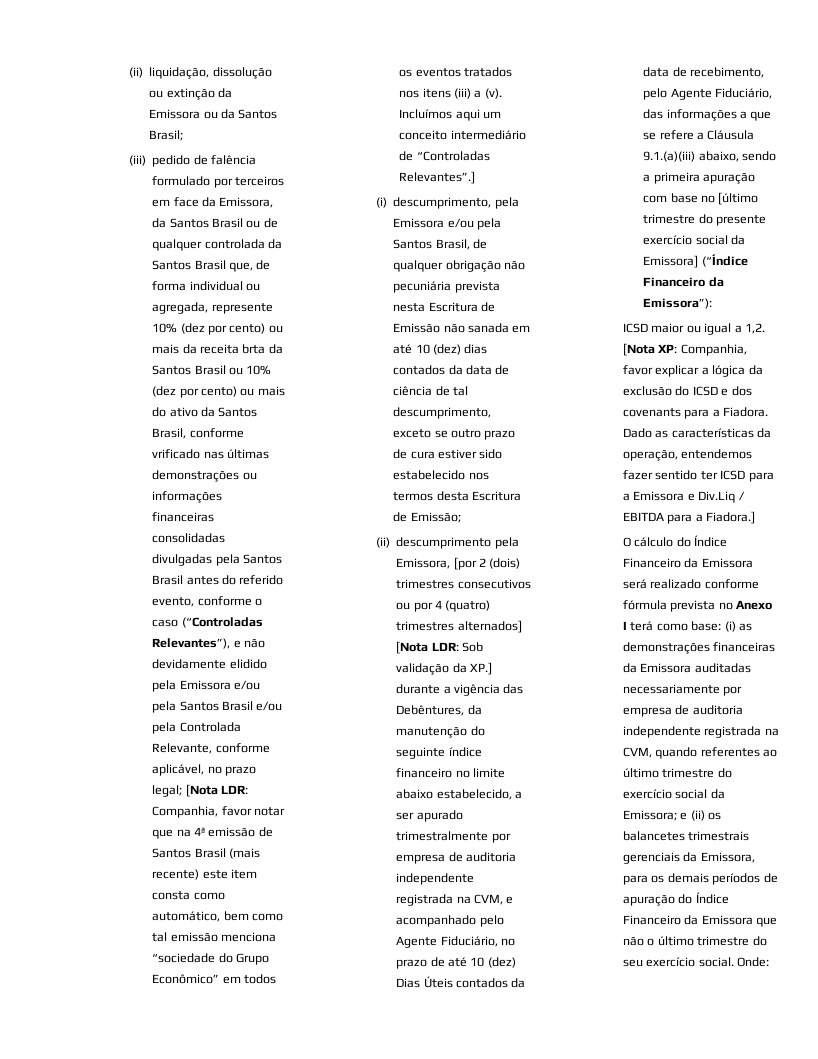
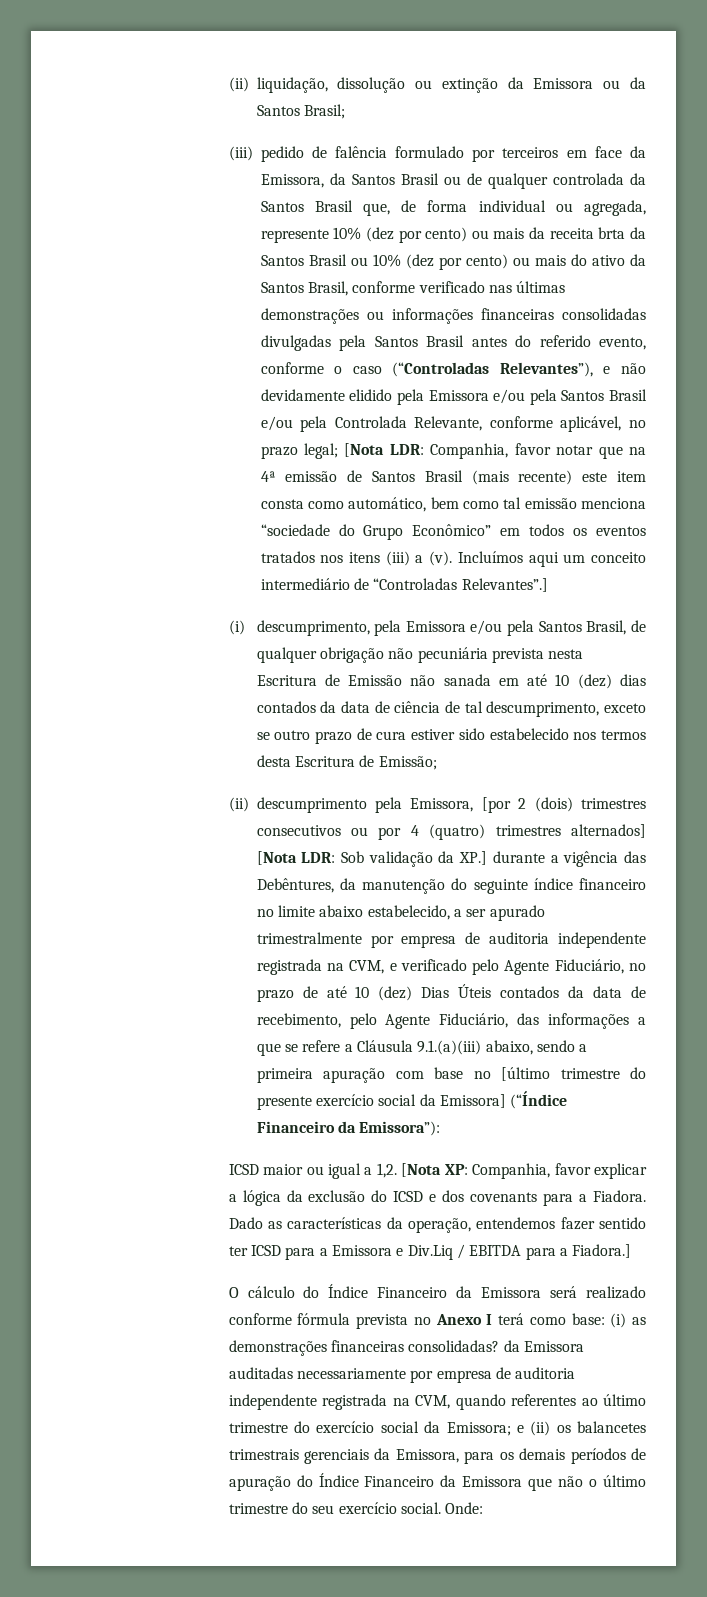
- (iii) pedido de falência formulado por terceiros em face da Emissora, da Santos Brasil ou de qualquer controlada da Santos Brasil que, de forma individual ou agregada, represente 10% (dez por cento) ou mais da receita brta da Santos Brasil ou 10% (dez por cento) ou mais do ativo da Santos Brasil, conforme vrificado nas últimas demonstrações ou informações financeiras consolidadas divulgadas pela Santos Brasil antes do referido evento, conforme o caso (“Controladas Relevantes”), e não devidamente elidido pela Emissora e/ou pela Santos Brasil e/ou pela Controlada Relevante, conforme aplicável, no prazo legal;
+ (iii) pedido de falência formulado por terceiros em face da Emissora, da Santos Brasil ou de qualquer controlada da Santos Brasil que, de forma individual ou agregada, represente 10% (dez por cento) ou mais da receita brta da Santos Brasil ou 10% (dez por cento) ou mais do ativo da Santos Brasil, conforme verificado nas últimas demonstrações ou informações financeiras consolidadas divulgadas pela Santos Brasil antes do referido evento, conforme o caso (“Controladas Relevantes”), e não devidamente elidido pela Emissora e/ou pela Santos Brasil e/ou pela Controlada Relevante, conforme aplicável, no prazo legal;
- Sob validação da XP.] durante a vigência das Debêntures, da manutenção do seguinte índice financeiro no limite abaixo estabelecido, a ser apurado trimestralmente por empresa de auditoria independente registrada na CVM, e acompanhado pelo Agente Fiduciário, no prazo de até 10 (dez) Dias Úteis contados da data de recebimento, pelo Agente Fiduciário, das informações a que se refere a Cláusula 9.1.(a)(iii) abaixo, sendo a primeira apuração com base no [último trimestre do presente exercício social da Emissora] (“Índice Financeiro da Emissora”):
+ Sob validação da XP.] durante a vigência das Debêntures, da manutenção do seguinte índice financeiro no limite abaixo estabelecido, a ser apurado trimestralmente por empresa de auditoria independente registrada na CVM, e verificado pelo Agente Fiduciário, no prazo de até 10 (dez) Dias Úteis contados da data de recebimento, pelo Agente Fiduciário, das informações a que se refere a Cláusula 9.1.(a)(iii) abaixo, sendo a primeira apuração com base no [último trimestre do presente exercício social da Emissora] (“Índice Financeiro da Emissora”):
- (i) as demonstrações financeiras da Emissora auditadas necessariamente por empresa de auditoria independente registrada na CVM, quando referentes ao último trimestre do exercício social da Emissora;
+ (i) as demonstrações financeiras consolidadas? da Emissora auditadas necessariamente por empresa de auditoria independente registrada na CVM, quando referentes ao último trimestre do exercício social da Emissora;

